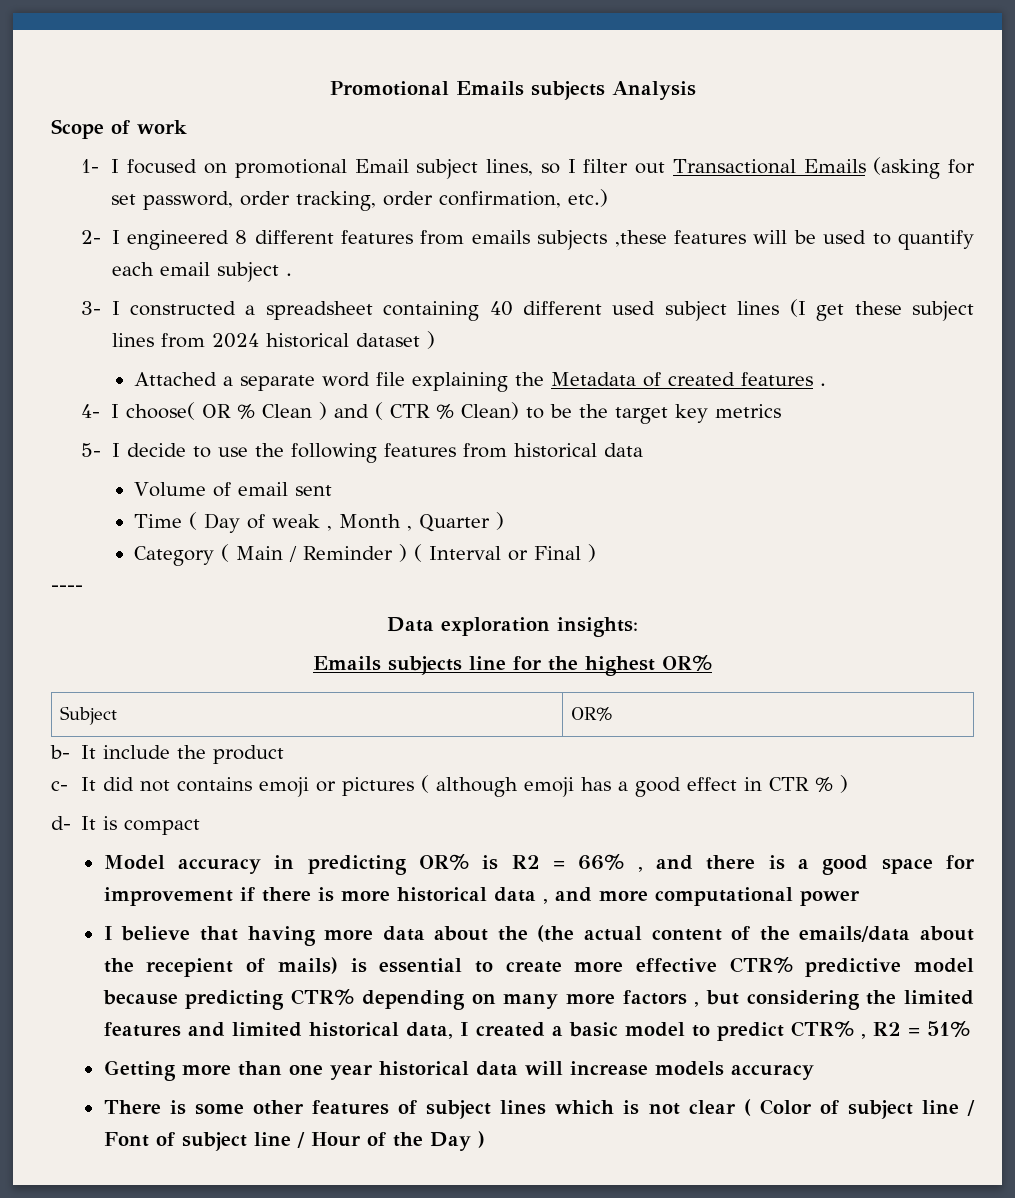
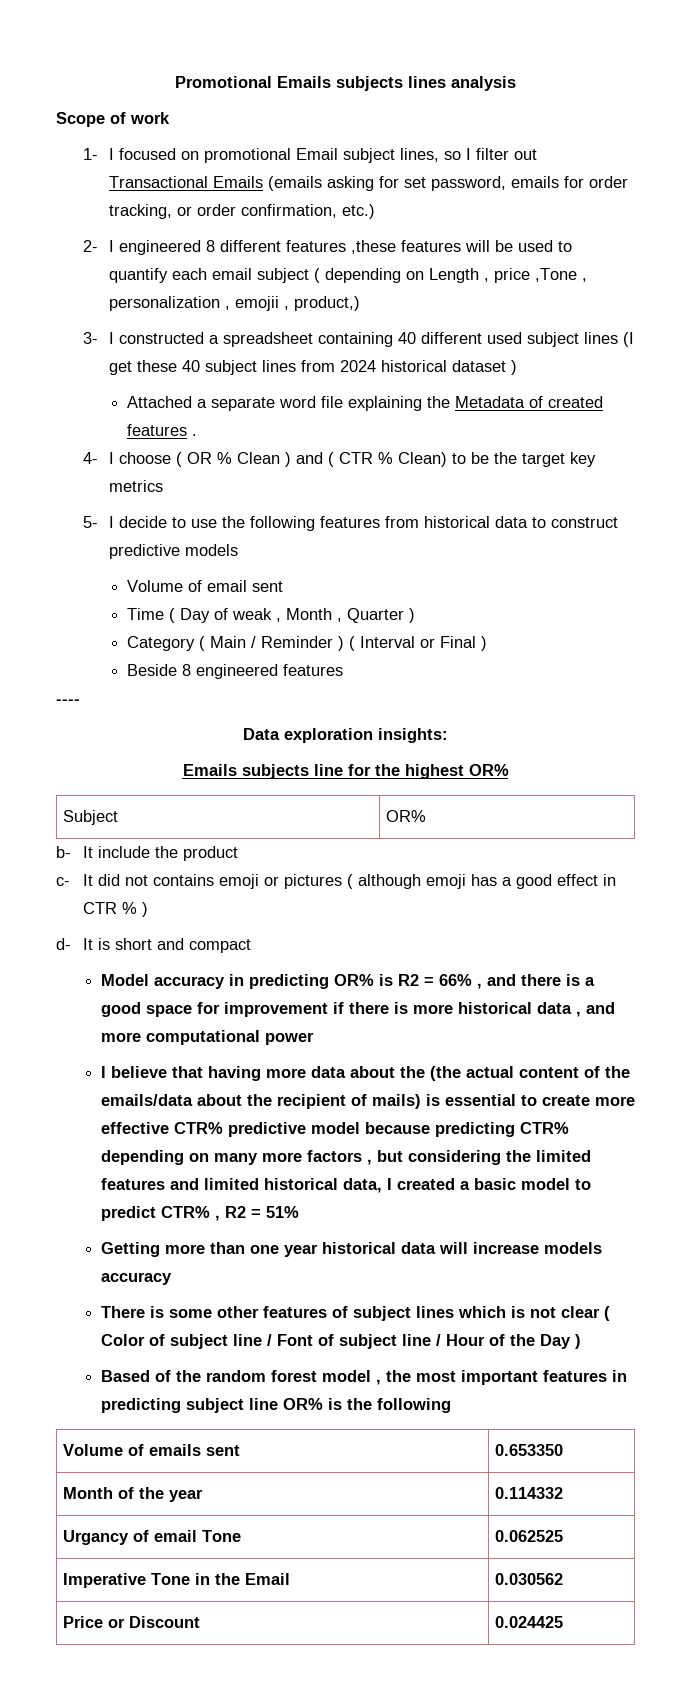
- Promotional Emails subjects Analysis
+ Promotional Emails subjects lines analysis
- 1- I focused on promotional Email subject lines, so I filter out Transactional Emails (asking for set password, order tracking, order confirmation, etc.)
+ 1- I focused on promotional Email subject lines, so I filter out Transactional Emails (emails asking for set password, emails for order tracking, or order confirmation, etc.)
- 2- I engineered 8 different features from emails subjects ,these features will be used to quantify each email subject .
+ 2- I engineered 8 different features ,these features will be used to quantify each email subject ( depending on Length , price ,Tone , personalization , emojii , product,)
- 3- I constructed a spreadsheet containing 40 different used subject lines (I get these subject lines from 2024 historical dataset )
+ 3- I constructed a spreadsheet containing 40 different used subject lines (I get these 40 subject lines from 2024 historical dataset )
- 4- I choose( OR % Clean ) and ( CTR % Clean) to be the target key metrics
+ 4- I choose ( OR % Clean ) and ( CTR % Clean) to be the target key metrics
- 5- I decide to use the following features from historical data
+ 5- I decide to use the following features from historical data to construct predictive models
+ Beside 8 engineered features
- d- It is compact
+ d- It is short and compact
- I believe that having more data about the (the actual content of the emails/data about the recepient of mails) is essential to create more effective CTR% predictive model because predicting CTR% depending on many more factors , but considering the limited features and limited historical data, I created a basic model to predict CTR% , R2 = 51%
+ I believe that having more data about the (the actual content of the emails/data about the recipient of mails) is essential to create more effective CTR% predictive model because predicting CTR% depending on many more factors , but considering the limited features and limited historical data, I created a basic model to predict CTR% , R2 = 51%
+ Based of the random forest model , the most important features in predicting subject line OR% is the following
+ Volume of emails sent | 0.653350
+ Month of the year | 0.114332
+ Urgancy of email Tone | 0.062525
+ Imperative Tone in the Email | 0.030562
+ Price or Discount | 0.024425

